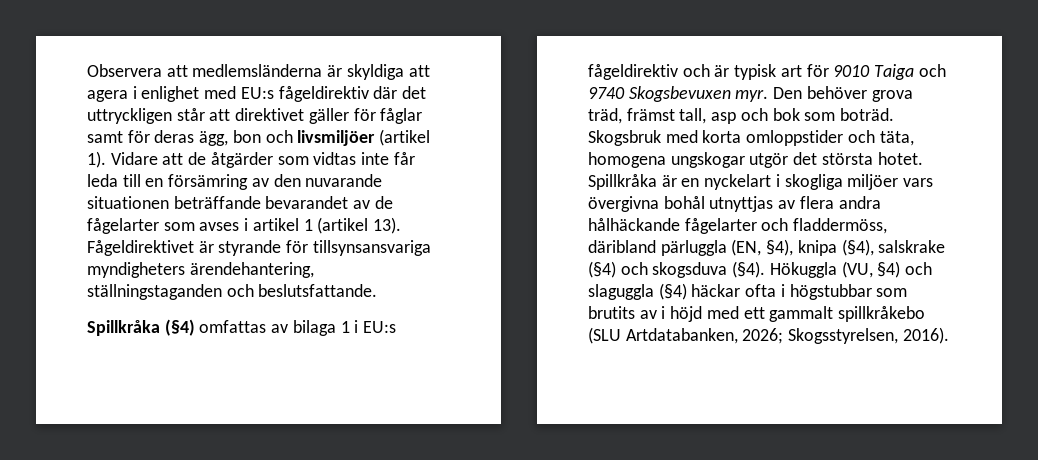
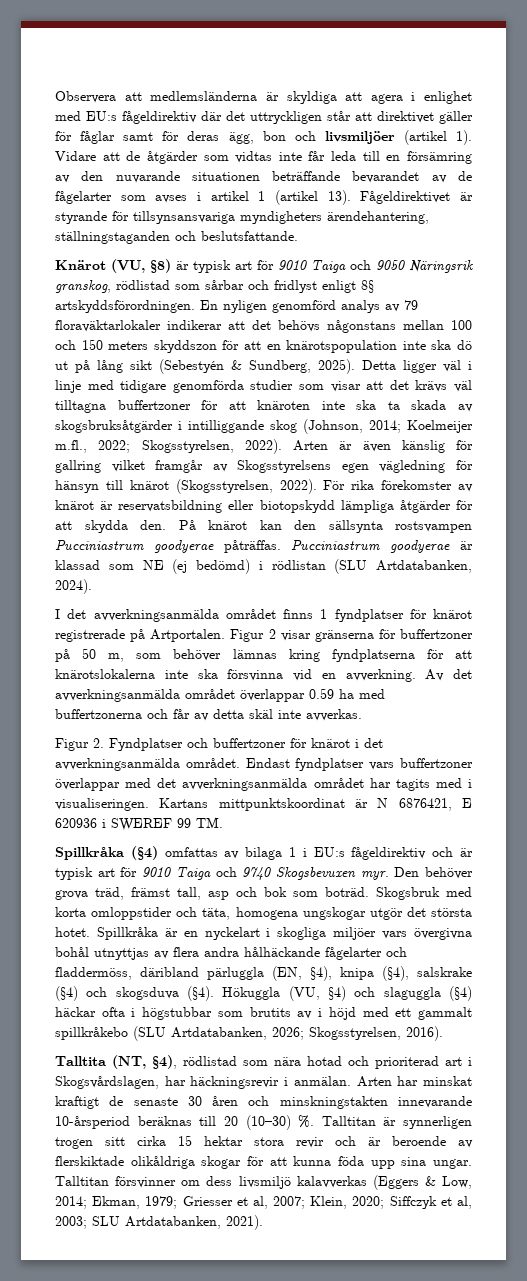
+ Knärot (VU, §8) är typisk art för 9010 Taiga och 9050 Näringsrik granskog, rödlistad som sårbar och fridlyst enligt 8§ artskyddsförordningen. En nyligen genomförd analys av 79 floraväktarlokaler indikerar att det behövs någonstans mellan 100 och 150 meters skyddszon för att en knärotspopulation inte ska dö ut på lång sikt (Sebestyén & Sundberg, 2025). Detta ligger väl i linje med tidigare genomförda studier som visar att det krävs väl tilltagna buffertzoner för att knäroten inte ska ta skada av skogsbruksåtgärder i intilliggande skog (Johnson, 2014; Koelmeijer m.fl., 2022; Skogsstyrelsen, 2022). Arten är även känslig för gallring vilket framgår av Skogsstyrelsens egen vägledning för hänsyn till knärot (Skogsstyrelsen, 2022). För rika förekomster av knärot är reservatsbildning eller biotopskydd lämpliga åtgärder för att skydda den. På knärot kan den sällsynta rostsvampen Pucciniastrum goodyerae påträffas. Pucciniastrum goodyerae är klassad som NE (ej bedömd) i rödlistan (SLU Artdatabanken, 2024).
+ I det avverkningsanmälda området finns 1 fyndplatser för knärot registrerade på Artportalen. Figur 2 visar gränserna för buffertzoner på 50 m, som behöver lämnas kring fyndplatserna för att knärotslokalerna inte ska försvinna vid en avverkning. Av det avverkningsanmälda området överlappar 0.59 ha med buffertzonerna och får av detta skäl inte avverkas.
+ Figur 2. Fyndplatser och buffertzoner för knärot i det avverkningsanmälda området. Endast fyndplatser vars buffertzoner överlappar med det avverkningsanmälda området har tagits med i visualiseringen. Kartans mittpunktskoordinat är N 6876421, E 620936 i SWEREF 99 TM.
+ Talltita (NT, §4), rödlistad som nära hotad och prioriterad art i Skogsvårdslagen, har häckningsrevir i anmälan. Arten har minskat kraftigt de senaste 30 åren och minskningstakten innevarande 10-årsperiod beräknas till 20 (10–30) %. Talltitan är synnerligen trogen sitt cirka 15 hektar stora revir och är beroende av flerskiktade olikåldriga skogar för att kunna föda upp sina ungar. Talltitan försvinner om dess livsmiljö kalavverkas (Eggers & Low, 2014; Ekman, 1979; Griesser et al, 2007; Klein, 2020; Siffczyk et al, 2003; SLU Artdatabanken, 2021).

